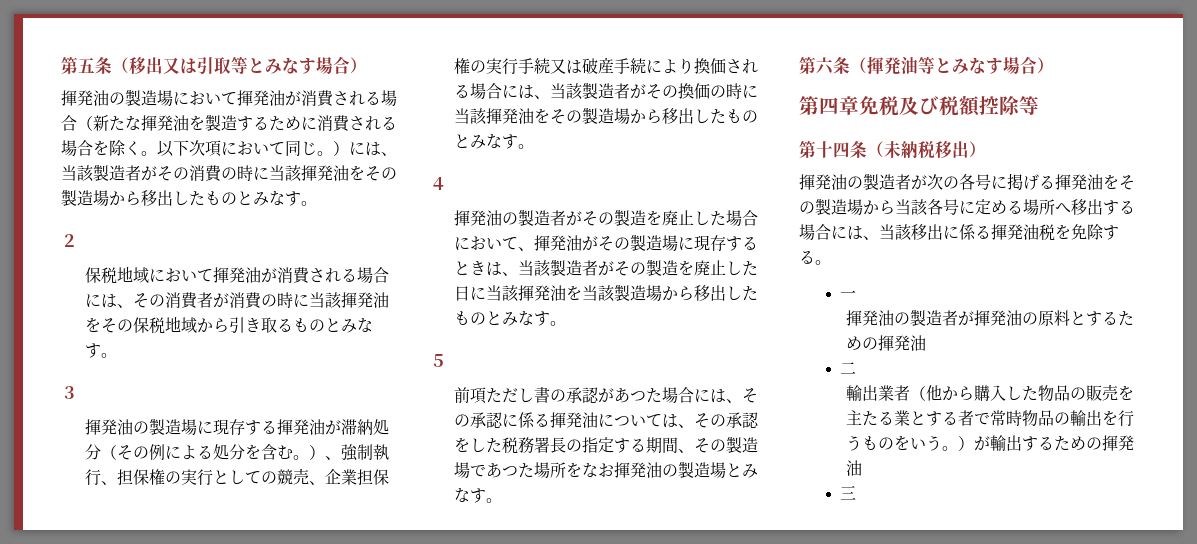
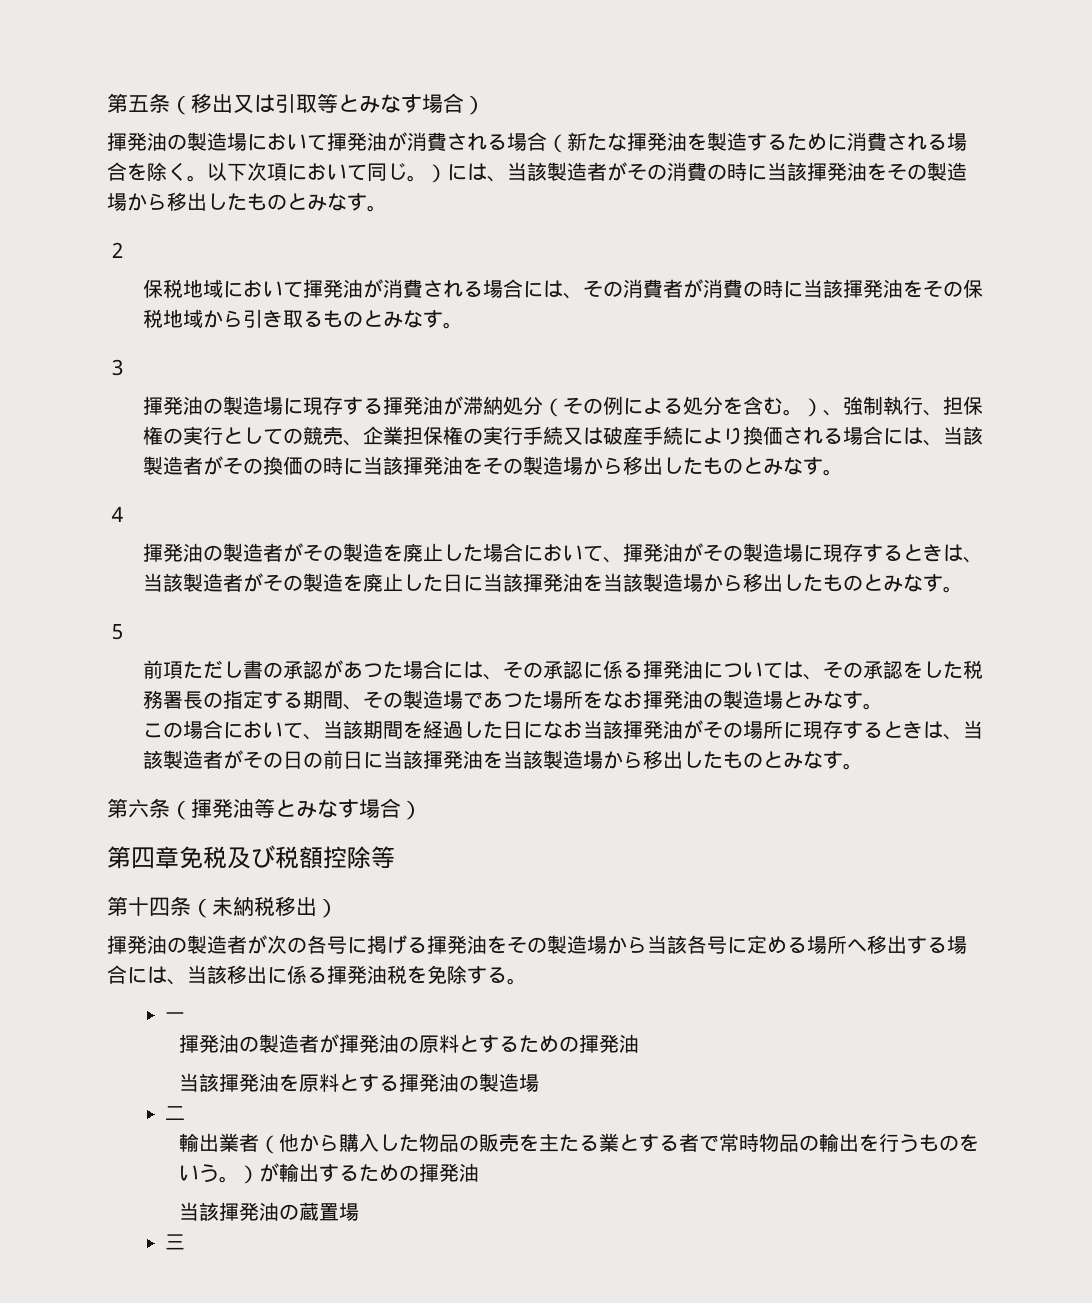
+ この場合において、当該期間を経過した日になお当該揮発油がその場所に現存するときは、当該製造者がその日の前日に当該揮発油を当該製造場から移出したものとみなす。
+ 当該揮発油を原料とする揮発油の製造場
+ 当該揮発油の蔵置場

